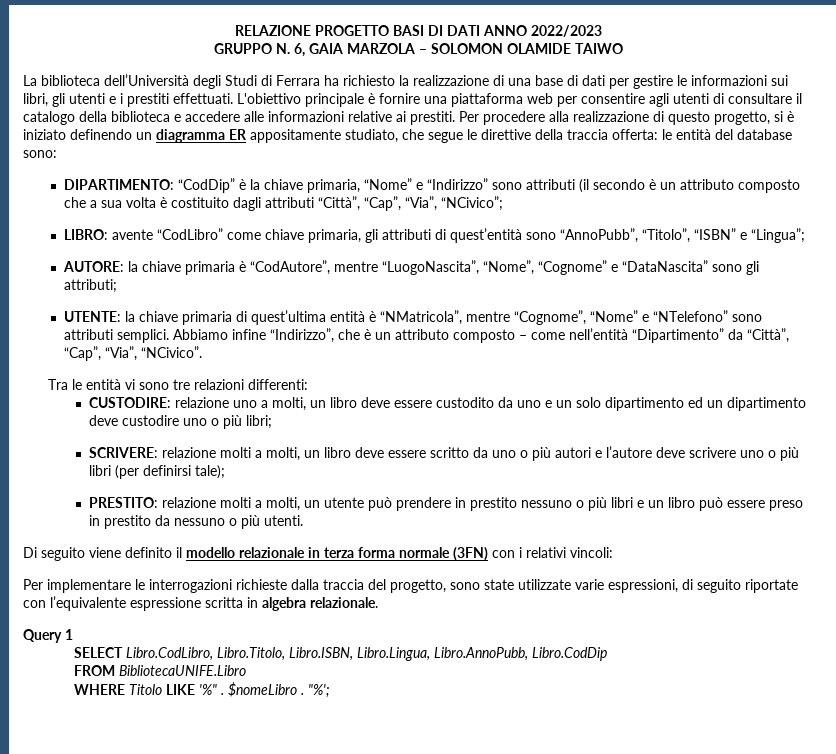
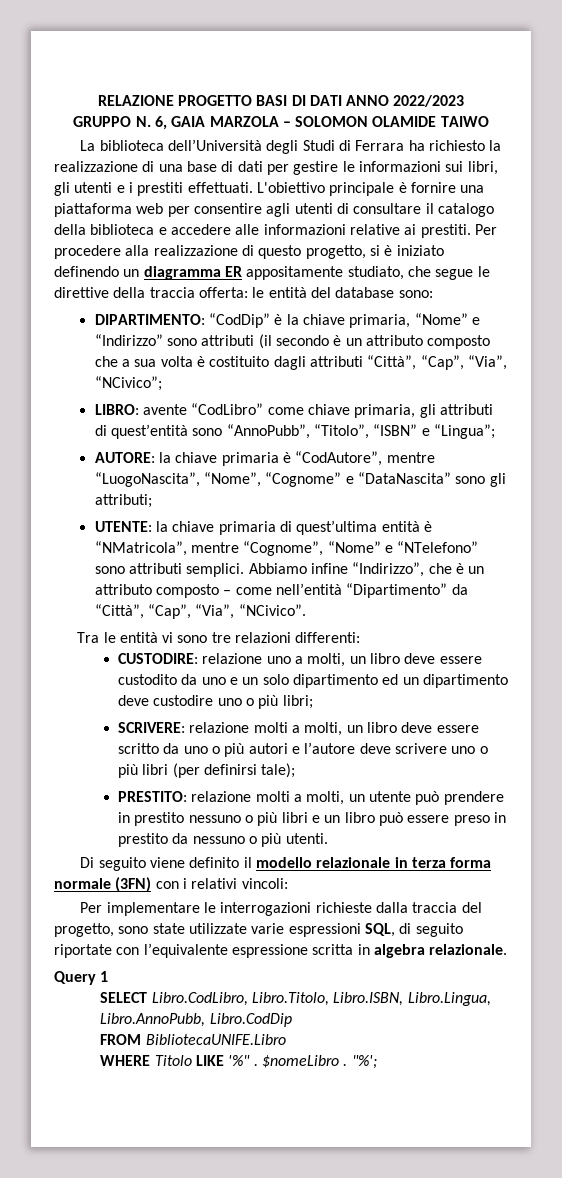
- Per implementare le interrogazioni richieste dalla traccia del progetto, sono state utilizzate varie espressioni, di seguito riportate con l’equivalente espressione scritta in algebra relazionale.
+ Per implementare le interrogazioni richieste dalla traccia del progetto, sono state utilizzate varie espressioni SQL, di seguito riportate con l’equivalente espressione scritta in algebra relazionale.

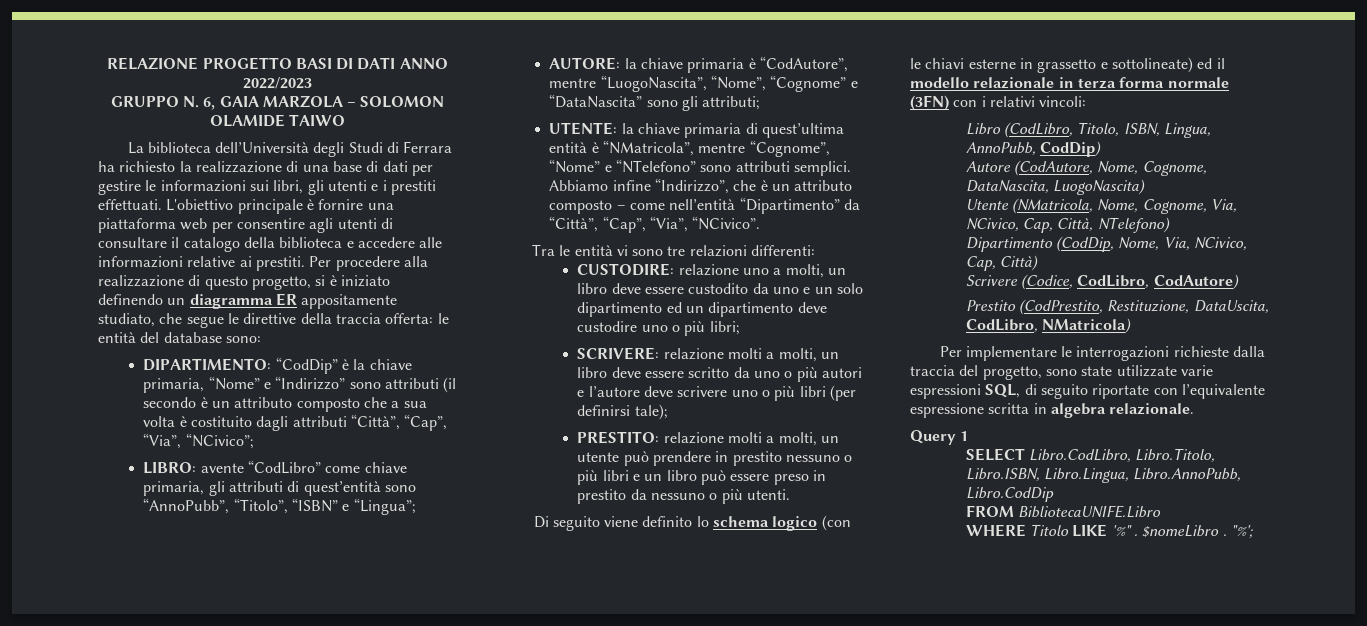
- Di seguito viene definito il modello relazionale in terza forma normale (3FN) con i relativi vincoli:
+ Di seguito viene definito lo schema logico (con le chiavi esterne in grassetto e sottolineate) ed il modello relazionale in terza forma normale (3FN) con i relativi vincoli:
+ Libro (CodLibro, Titolo, ISBN, Lingua, AnnoPubb, CodDip)
+ Autore (CodAutore, Nome, Cognome, DataNascita, LuogoNascita)
+ Utente (NMatricola, Nome, Cognome, Via, NCivico, Cap, Città, NTelefono)
+ Dipartimento (CodDip, Nome, Via, NCivico, Cap, Città)
+ Scrivere (Codice, CodLibro, CodAutore)
+ Prestito (CodPrestito, Restituzione, DataUscita, CodLibro, NMatricola)

